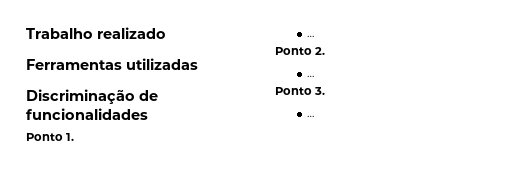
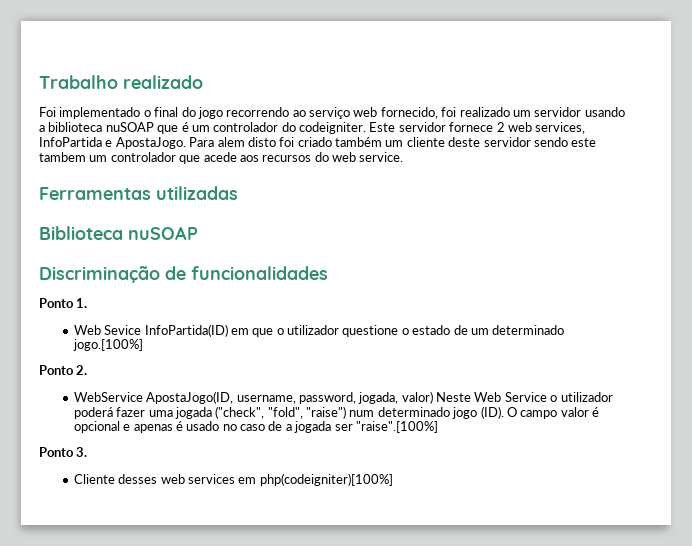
+ Foi implementado o final do jogo recorrendo ao serviço web fornecido, foi realizado um servidor usando a biblioteca nuSOAP que é um controlador do codeigniter. Este servidor fornece 2 web services, InfoPartida e ApostaJogo. Para alem disto foi criado também um cliente deste servidor sendo este tambem um controlador que acede aos recursos do web service.
+ Biblioteca nuSOAP
  Ponto 1.
- …
+ Web Sevice InfoPartida(ID) em que o utilizador questione o estado de um determinado jogo.[100%]
  Ponto 2.
- …
+ WebService ApostaJogo(ID, username, password, jogada, valor) Neste Web Service o utilizador poderá fazer uma jogada ("check", "fold", "raise") num determinado jogo (ID). O campo valor é opcional e apenas é usado no caso de a jogada ser "raise".[100%]
  Ponto 3.
- …
+ Cliente desses web services em php(codeigniter)[100%]

